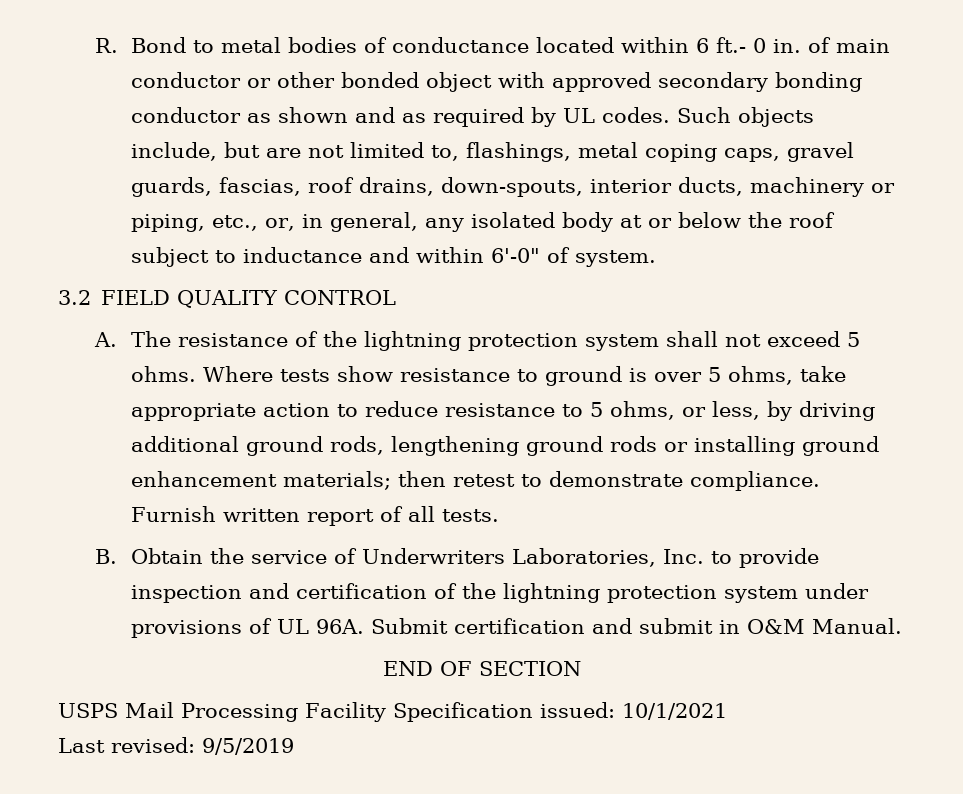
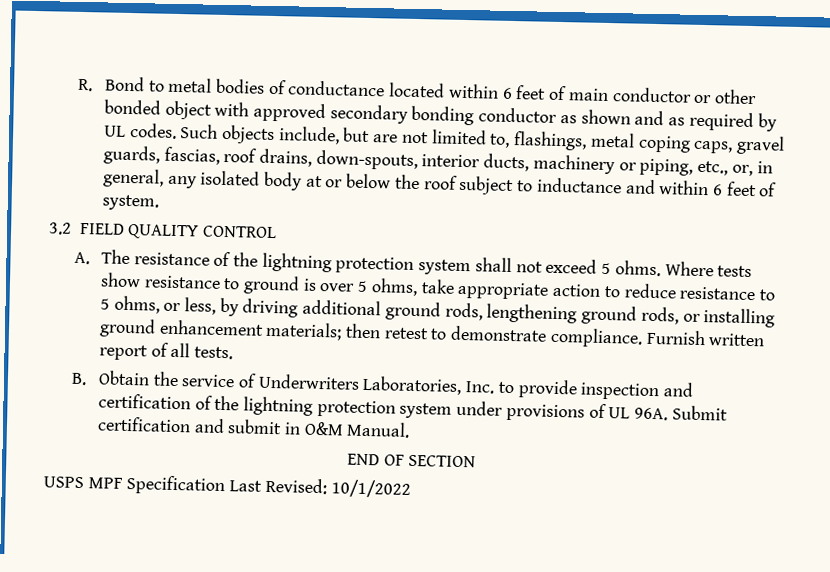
- R. Bond to metal bodies of conductance located within 6 ft.- 0 in. of main conductor or other bonded object with approved secondary bonding conductor as shown and as required by UL codes.
+ R. Bond to metal bodies of conductance located within 6 feet of main conductor or other bonded object with approved secondary bonding conductor as shown and as required by UL codes.
- Such objects include, but are not limited to, flashings, metal coping caps, gravel guards, fascias, roof drains, down-spouts, interior ducts, machinery or piping, etc., or, in general, any isolated body at or below the roof subject to inductance and within 6'-0" of system.
+ Such objects include, but are not limited to, flashings, metal coping caps, gravel guards, fascias, roof drains, down-spouts, interior ducts, machinery or piping, etc., or, in general, any isolated body at or below the roof subject to inductance and within 6 feet of system.
- Where tests show resistance to ground is over 5 ohms, take appropriate action to reduce resistance to 5 ohms, or less, by driving additional ground rods, lengthening ground rods or installing ground enhancement materials; then retest to demonstrate compliance.
+ Where tests show resistance to ground is over 5 ohms, take appropriate action to reduce resistance to 5 ohms, or less, by driving additional ground rods, lengthening ground rods, or installing ground enhancement materials; then retest to demonstrate compliance.
- USPS Mail Processing Facility Specification issued: 10/1/2021
- Last revised: 9/5/2019
+ USPS MPF Specification Last Revised: 10/1/2022

